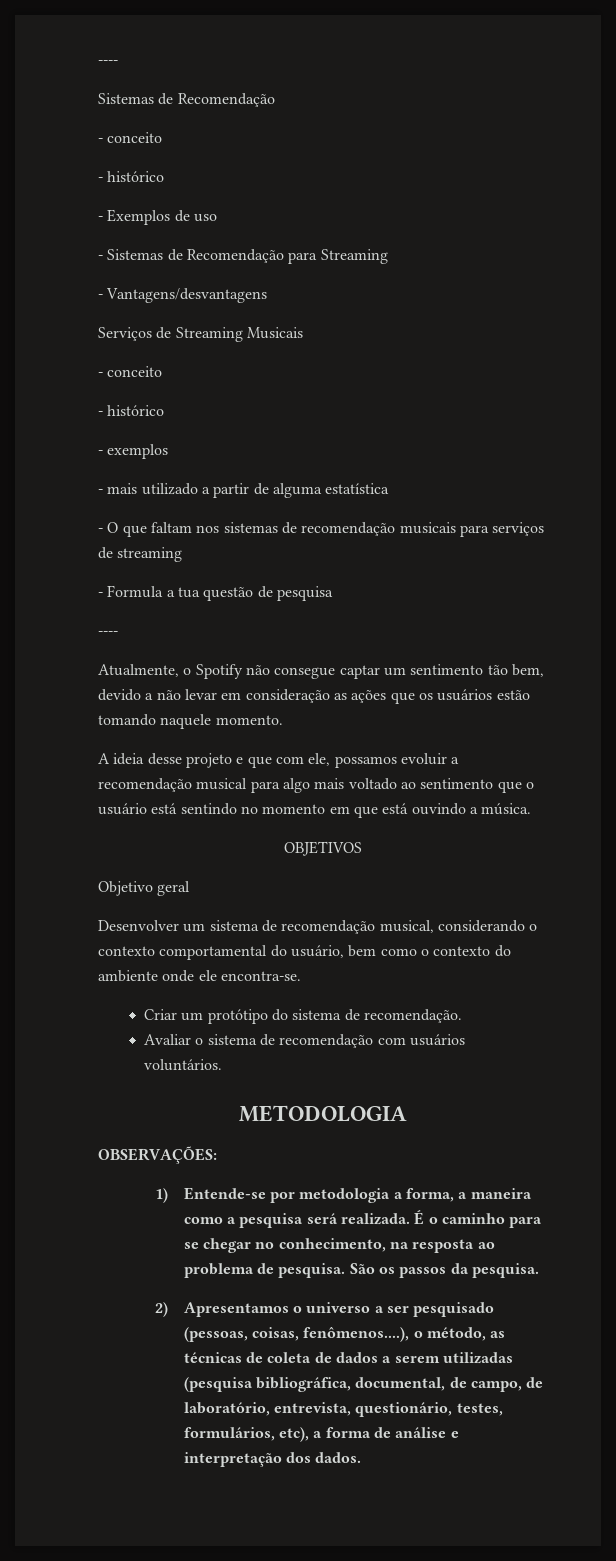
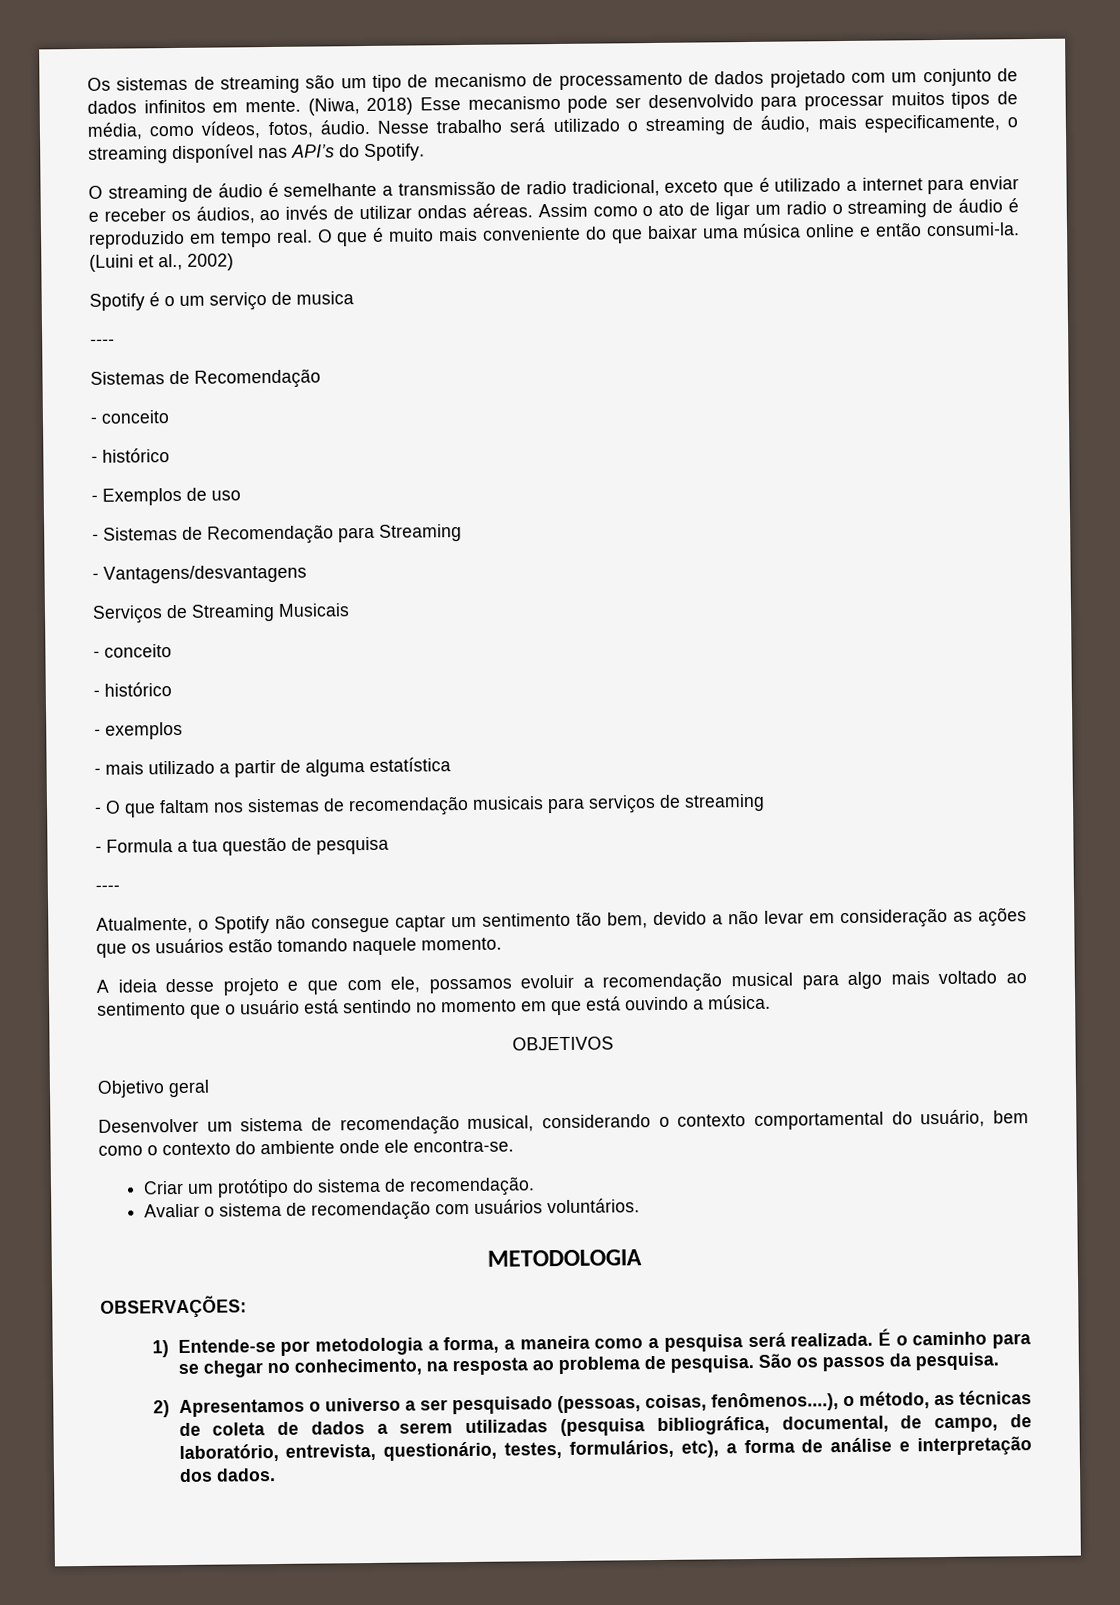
+ Os sistemas de streaming são um tipo de mecanismo de processamento de dados projetado com um conjunto de dados infinitos em mente. (Niwa, 2018) Esse mecanismo pode ser desenvolvido para processar muitos tipos de média, como vídeos, fotos, áudio. Nesse trabalho será utilizado o streaming de áudio, mais especificamente, o streaming disponível nas API’s do Spotify.
+ O streaming de áudio é semelhante a transmissão de radio tradicional, exceto que é utilizado a internet para enviar e receber os áudios, ao invés de utilizar ondas aéreas. Assim como o ato de ligar um radio o streaming de áudio é reproduzido em tempo real. O que é muito mais conveniente do que baixar uma música online e então consumi-la. (Luini et al., 2002)
+ Spotify é o um serviço de musica

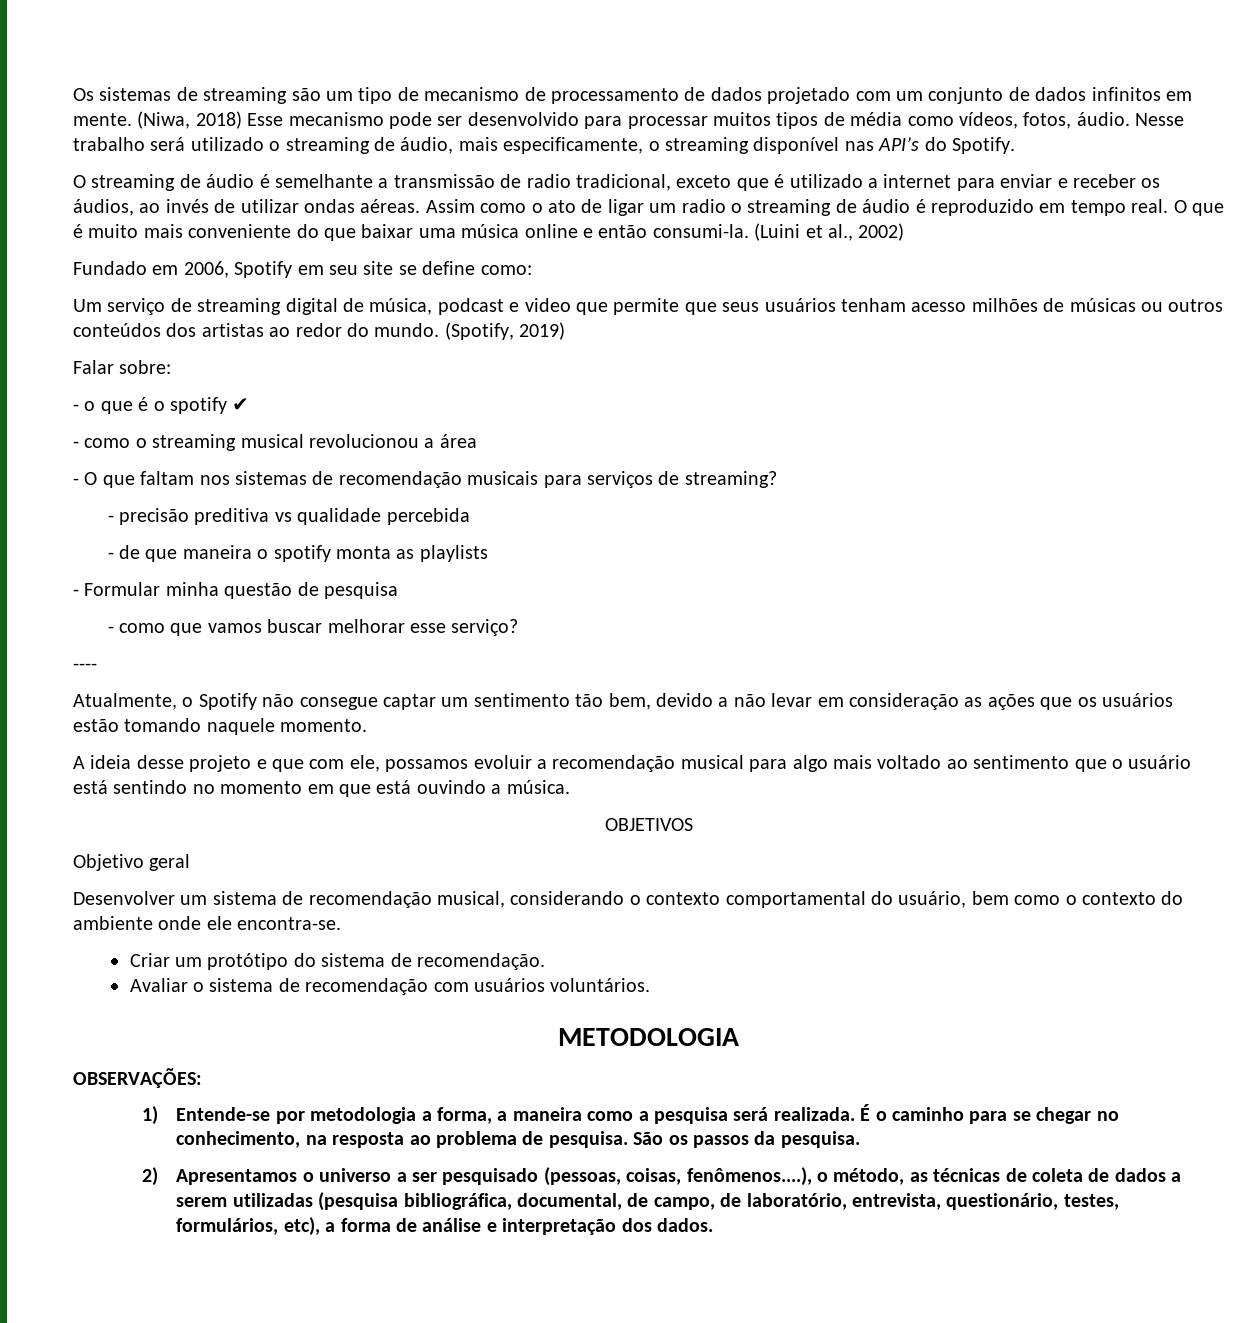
- (Niwa, 2018) Esse mecanismo pode ser desenvolvido para processar muitos tipos de média, como vídeos, fotos, áudio.
+ (Niwa, 2018) Esse mecanismo pode ser desenvolvido para processar muitos tipos de média como vídeos, fotos, áudio.
- Spotify é o um serviço de musica
- ----
- Sistemas de Recomendação
- - conceito
- - histórico
- - Exemplos de uso
- - Sistemas de Recomendação para Streaming
- - Vantagens/desvantagens
- Serviços de Streaming Musicais
- - conceito
- - histórico
- - exemplos
- - mais utilizado a partir de alguma estatística
+ Fundado em 2006, Spotify em seu site se define como:
+ Um serviço de streaming digital de música, podcast e video que permite que seus usuários tenham acesso milhões de músicas ou outros conteúdos dos artistas ao redor do mundo. (Spotify, 2019)
+ Falar sobre:
+ - o que é o spotify ✔
+ - como o streaming musical revolucionou a área
- - O que faltam nos sistemas de recomendação musicais para serviços de streaming
- - Formula a tua questão de pesquisa
+ - O que faltam nos sistemas de recomendação musicais para serviços de streaming?
+ - precisão preditiva vs qualidade percebida
+ - de que maneira o spotify monta as playlists
+ - Formular minha questão de pesquisa
+ - como que vamos buscar melhorar esse serviço?

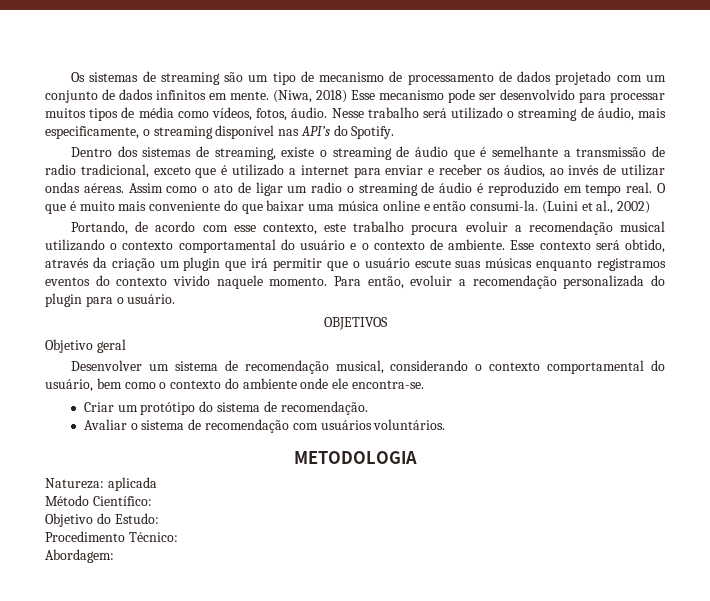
- O streaming de áudio é semelhante a transmissão de radio tradicional, exceto que é utilizado a internet para enviar e receber os áudios, ao invés de utilizar ondas aéreas.
+ Dentro dos sistemas de streaming, existe o streaming de áudio que é semelhante a transmissão de radio tradicional, exceto que é utilizado a internet para enviar e receber os áudios, ao invés de utilizar ondas aéreas.
- Fundado em 2006, Spotify em seu site se define como:
- Um serviço de streaming digital de música, podcast e video que permite que seus usuários tenham acesso milhões de músicas ou outros conteúdos dos artistas ao redor do mundo. (Spotify, 2019)
- Falar sobre:
- - o que é o spotify ✔
- - como o streaming musical revolucionou a área
- - O que faltam nos sistemas de recomendação musicais para serviços de streaming?
- - precisão preditiva vs qualidade percebida
- - de que maneira o spotify monta as playlists
- - Formular minha questão de pesquisa
- - como que vamos buscar melhorar esse serviço?
- ----
- Atualmente, o Spotify não consegue captar um sentimento tão bem, devido a não levar em consideração as ações que os usuários estão tomando naquele momento.
- A ideia desse projeto e que com ele, possamos evoluir a recomendação musical para algo mais voltado ao sentimento que o usuário está sentindo no momento em que está ouvindo a música.
+ Portando, de acordo com esse contexto, este trabalho procura evoluir a recomendação musical utilizando o contexto comportamental do usuário e o contexto de ambiente. Esse contexto será obtido, através da criação um plugin que irá permitir que o usuário escute suas músicas enquanto registramos eventos do contexto vivido naquele momento. Para então, evoluir a recomendação personalizada do plugin para o usuário.
- OBSERVAÇÕES:
- 1) Entende-se por metodologia a forma, a maneira como a pesquisa será realizada. É o caminho para se chegar no conhecimento, na resposta ao problema de pesquisa. São os passos da pesquisa.
- 2) Apresentamos o universo a ser pesquisado (pessoas, coisas, fenômenos....), o método, as técnicas de coleta de dados a serem utilizadas (pesquisa bibliográfica, documental, de campo, de laboratório, entrevista, questionário, testes, formulários, etc), a forma de análise e interpretação dos dados.
+ Natureza: aplicada
+ Método Científico:
+ Objetivo do Estudo:
+ Procedimento Técnico:
+ Abordagem:

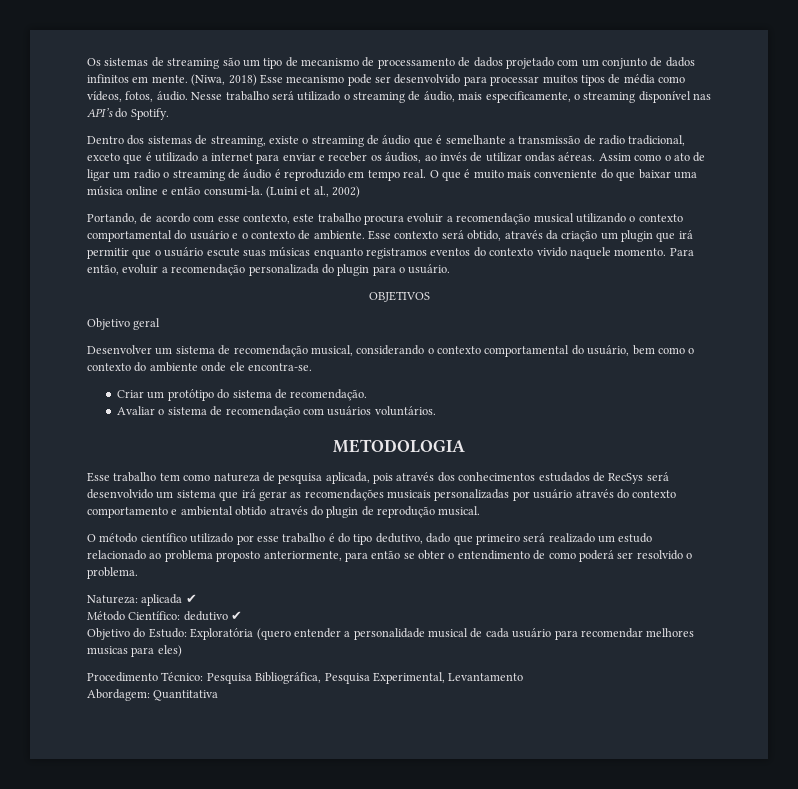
+ Esse trabalho tem como natureza de pesquisa aplicada, pois através dos conhecimentos estudados de RecSys será desenvolvido um sistema que irá gerar as recomendações musicais personalizadas por usuário através do contexto comportamento e ambiental obtido através do plugin de reprodução musical.
+ O método científico utilizado por esse trabalho é do tipo dedutivo, dado que primeiro será realizado um estudo relacionado ao problema proposto anteriormente, para então se obter o entendimento de como poderá ser resolvido o problema.
- Natureza: aplicada
+ Natureza: aplicada ✔
- Método Científico:
+ Método Científico: dedutivo ✔
- Objetivo do Estudo:
- Procedimento Técnico:
+ Objetivo do Estudo: Exploratória (quero entender a personalidade musical de cada usuário para recomendar melhores musicas para eles)
+ Procedimento Técnico: Pesquisa Bibliográfica, Pesquisa Experimental, Levantamento
- Abordagem:
+ Abordagem: Quantitativa

